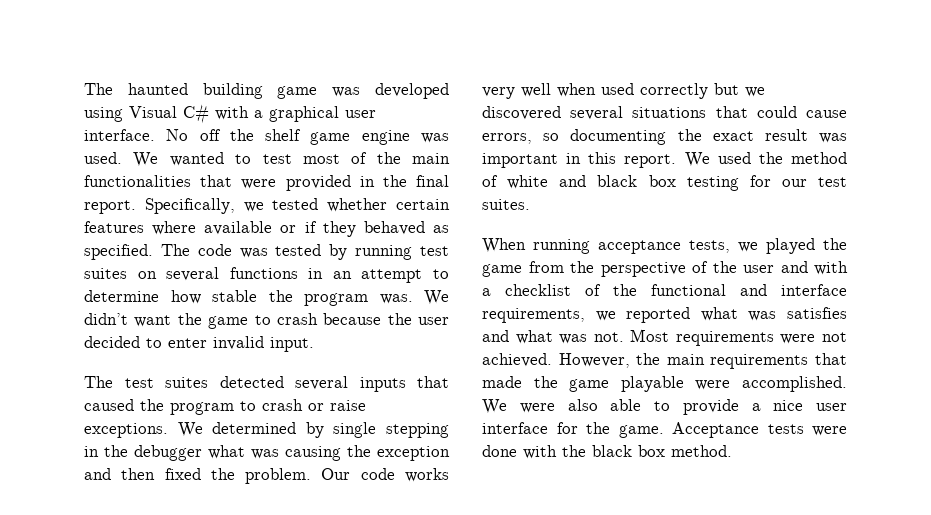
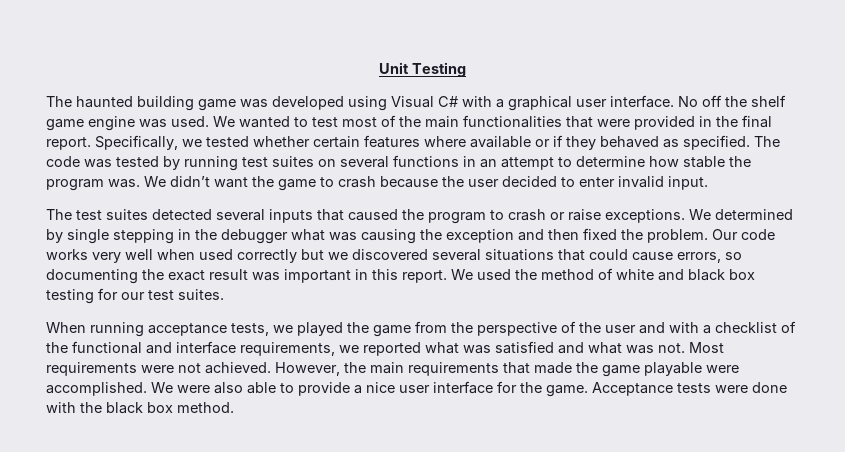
+ Unit Testing
- When running acceptance tests, we played the game from the perspective of the user and with a checklist of the functional and interface requirements, we reported what was satisfies and what was not.
+ When running acceptance tests, we played the game from the perspective of the user and with a checklist of the functional and interface requirements, we reported what was satisfied and what was not.

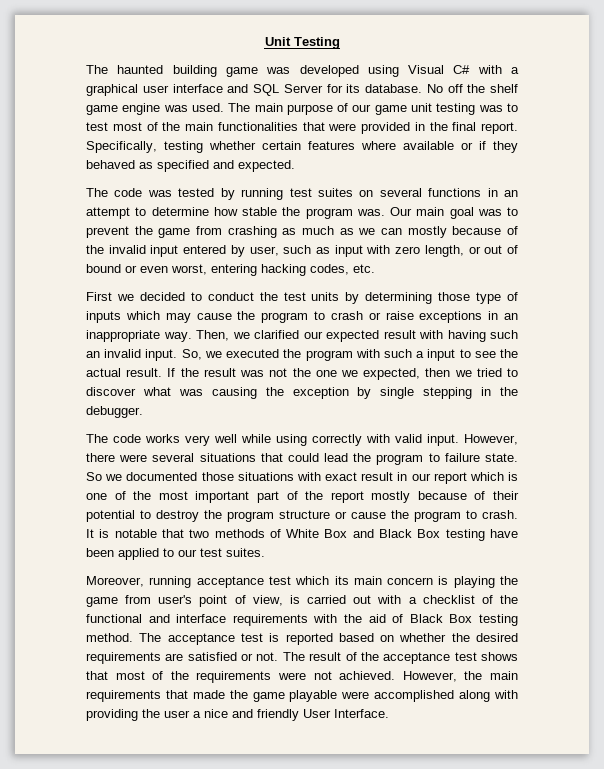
- The haunted building game was developed using Visual C# with a graphical user interface.
+ The haunted building game was developed using Visual C# with a graphical user interface and SQL Server for its database.
- We wanted to test most of the main functionalities that were provided in the final report.
+ The main purpose of our game unit testing was to test most of the main functionalities that were provided in the final report.
- Specifically, we tested whether certain features where available or if they behaved as specified. The code was tested by running test suites on several functions in an attempt to determine how stable the program was.
+ Specifically, testing whether certain features where available or if they behaved as specified and expected.
+ The code was tested by running test suites on several functions in an attempt to determine how stable the program was.
- We didn’t want the game to crash because the user decided to enter invalid input.
- The test suites detected several inputs that caused the program to crash or raise exceptions. We determined by single stepping in the debugger what was causing the exception and then fixed the problem. Our code works very well when used correctly but we discovered several situations that could cause errors, so documenting the exact result was important in this report. We used the method of white and black box testing for our test suites.
+ Our main goal was to prevent the game from crashing as much as we can mostly because of the invalid input entered by user, such as input with zero length, or out of bound or even worst, entering hacking codes, etc.
+ First we decided to conduct the test units by determining those type of inputs which may cause the program to crash or raise exceptions in an inappropriate way. Then, we clarified our expected result with having such an invalid input. So, we executed the program with such a input to see the actual result. If the result was not the one we expected, then we tried to discover what was causing the exception by single stepping in the debugger.
+ The code works very well while using correctly with valid input. However, there were several situations that could lead the program to failure state. So we documented those situations with exact result in our report which is one of the most important part of the report mostly because of their potential to destroy the program structure or cause the program to crash. It is notable that two methods of White Box and Black Box testing have been applied to our test suites.
- When running acceptance tests, we played the game from the perspective of the user and with a checklist of the functional and interface requirements, we reported what was satisfied and what was not. Most requirements were not achieved.
+ Moreover, running acceptance test which its main concern is playing the game from user's point of view, is carried out with a checklist of the functional and interface requirements with the aid of Black Box testing method. The acceptance test is reported based on whether the desired requirements are satisfied or not. The result of the acceptance test shows that most of the requirements were not achieved.
- However, the main requirements that made the game playable were accomplished. We were also able to provide a nice user interface for the game. Acceptance tests were done with the black box method.
+ However, the main requirements that made the game playable were accomplished along with providing the user a nice and friendly User Interface.

